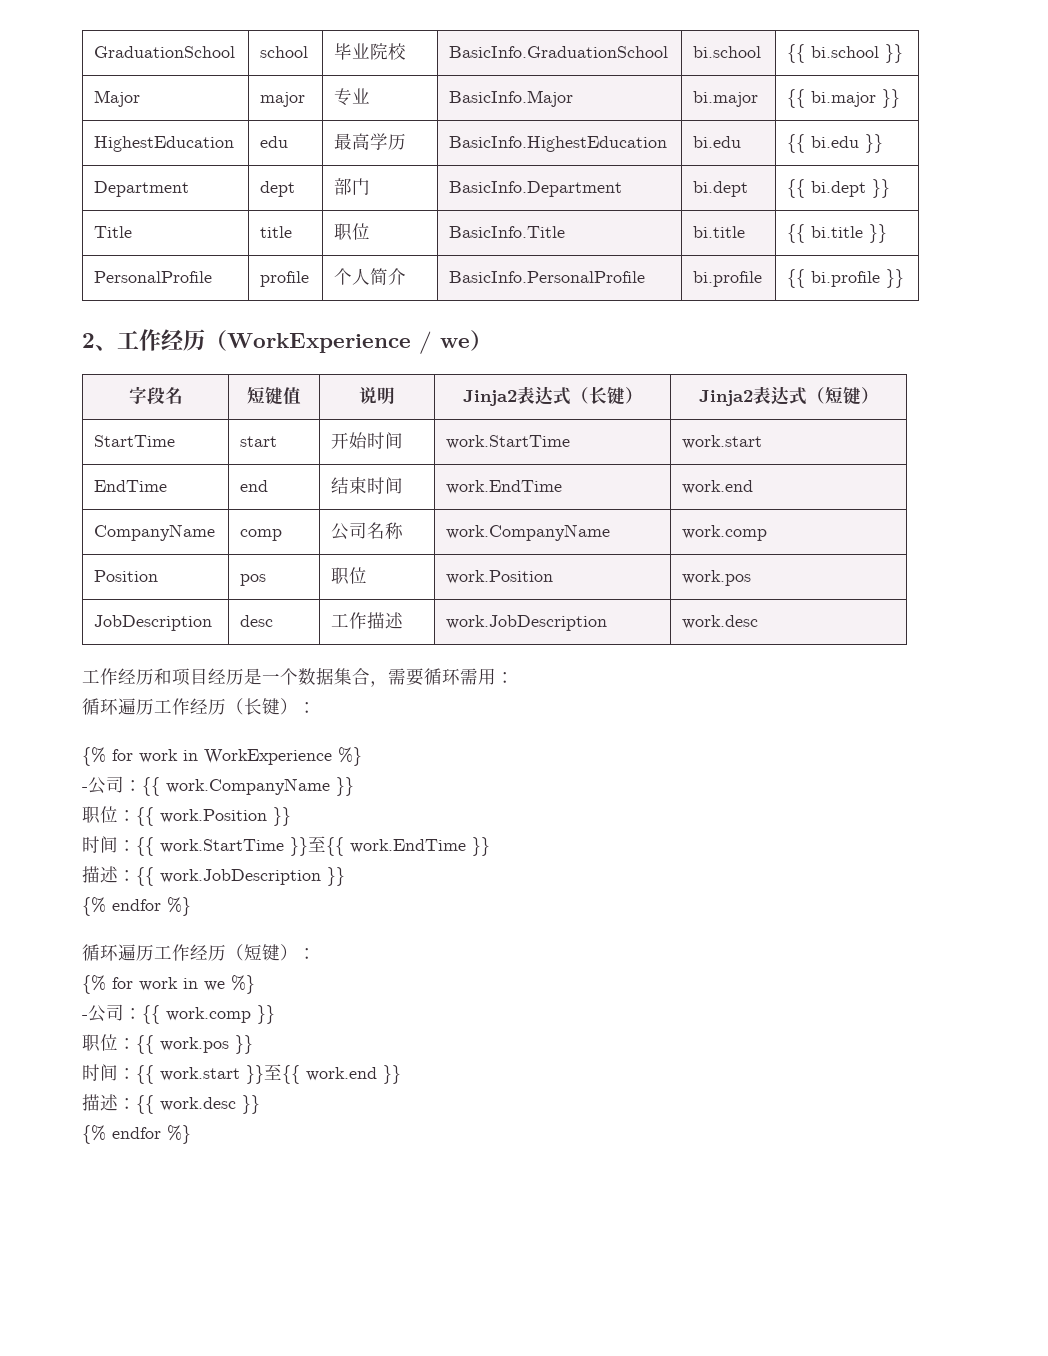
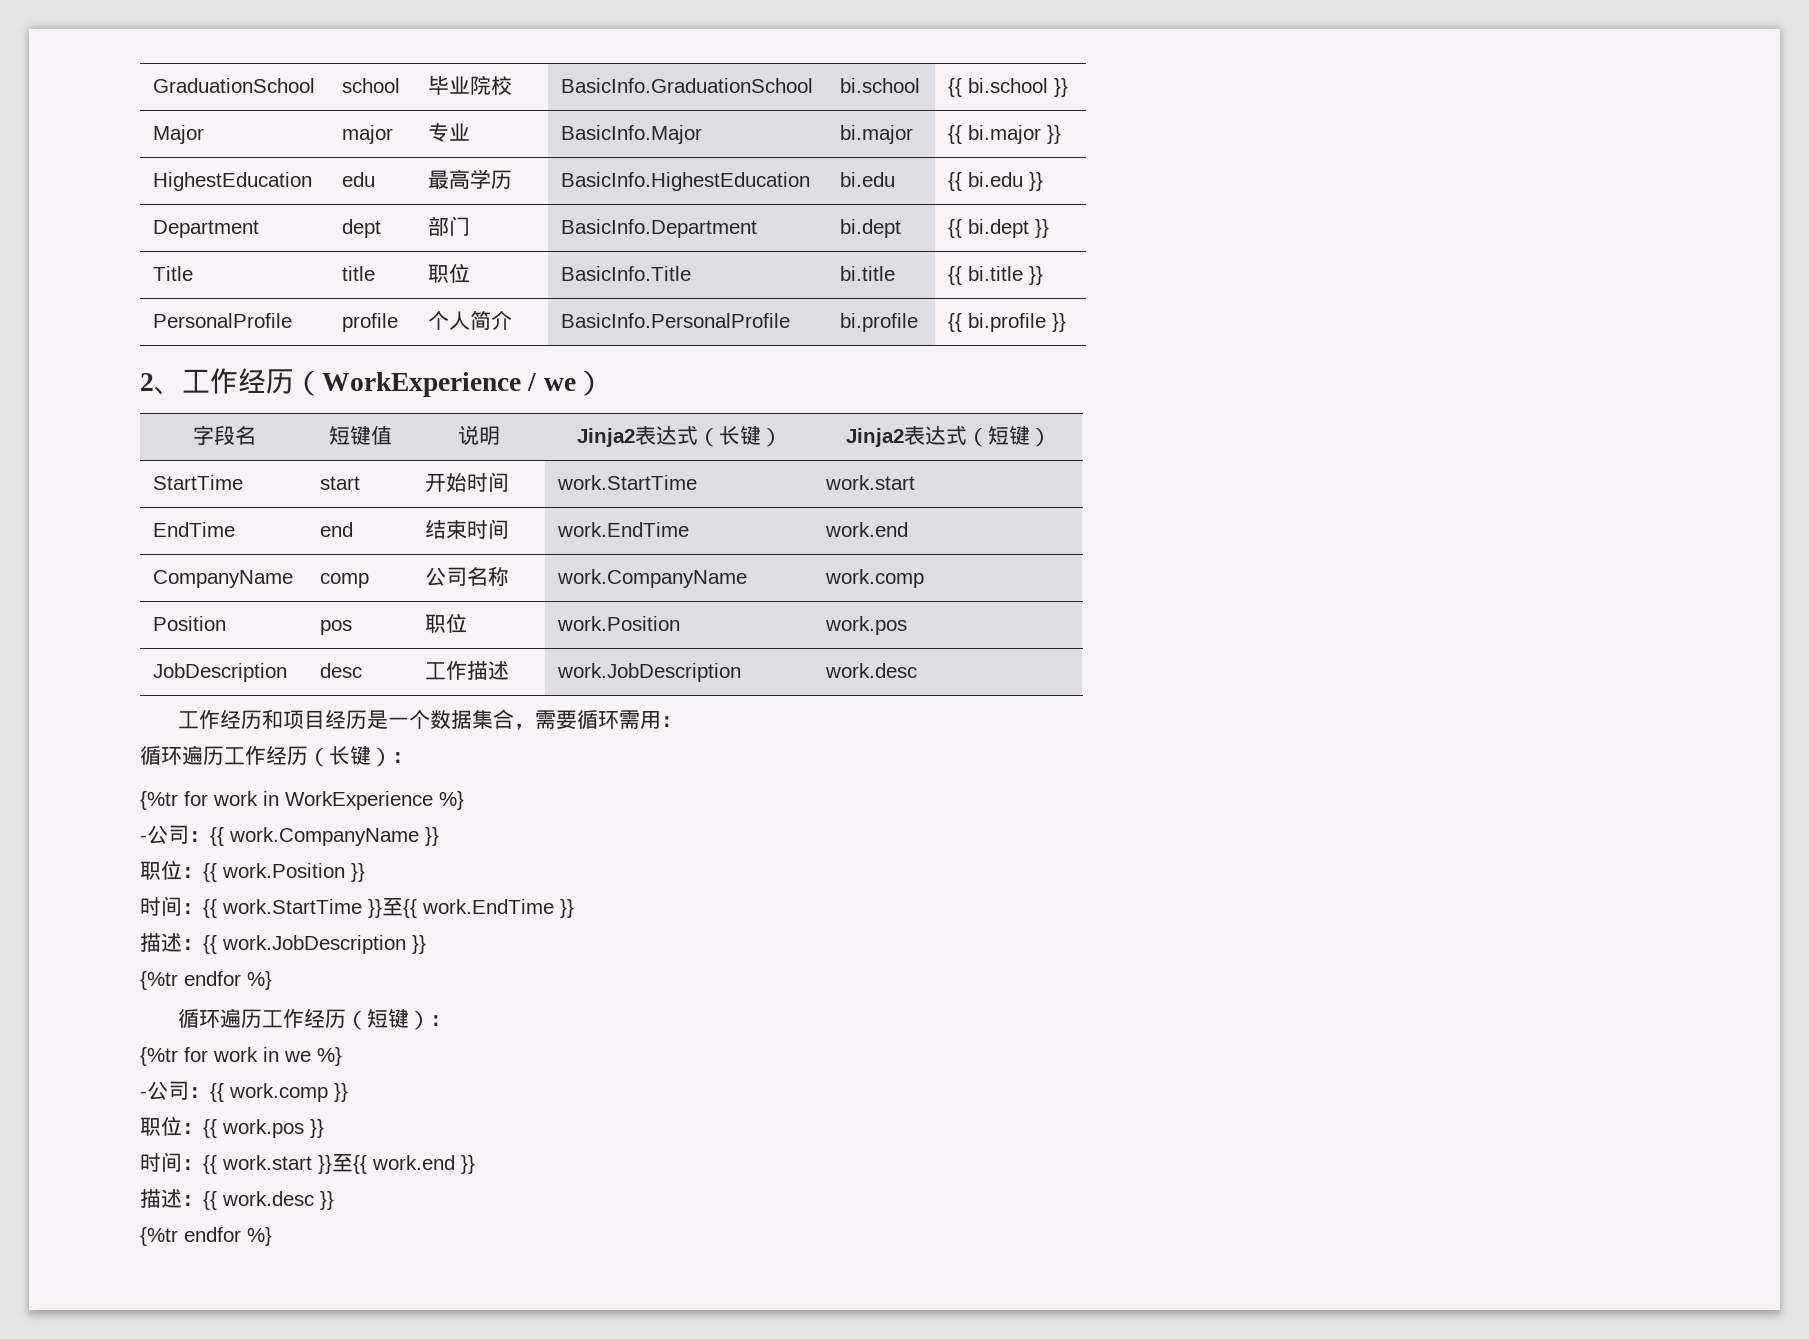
- {% for work in WorkExperience %}
+ {%tr for work in WorkExperience %}
  描述：{{ work.JobDescription }}
- {% endfor %}
+ {%tr endfor %}
- {% for work in we %}
+ {%tr for work in we %}
  描述：{{ work.desc }}
- {% endfor %}
+ {%tr endfor %}

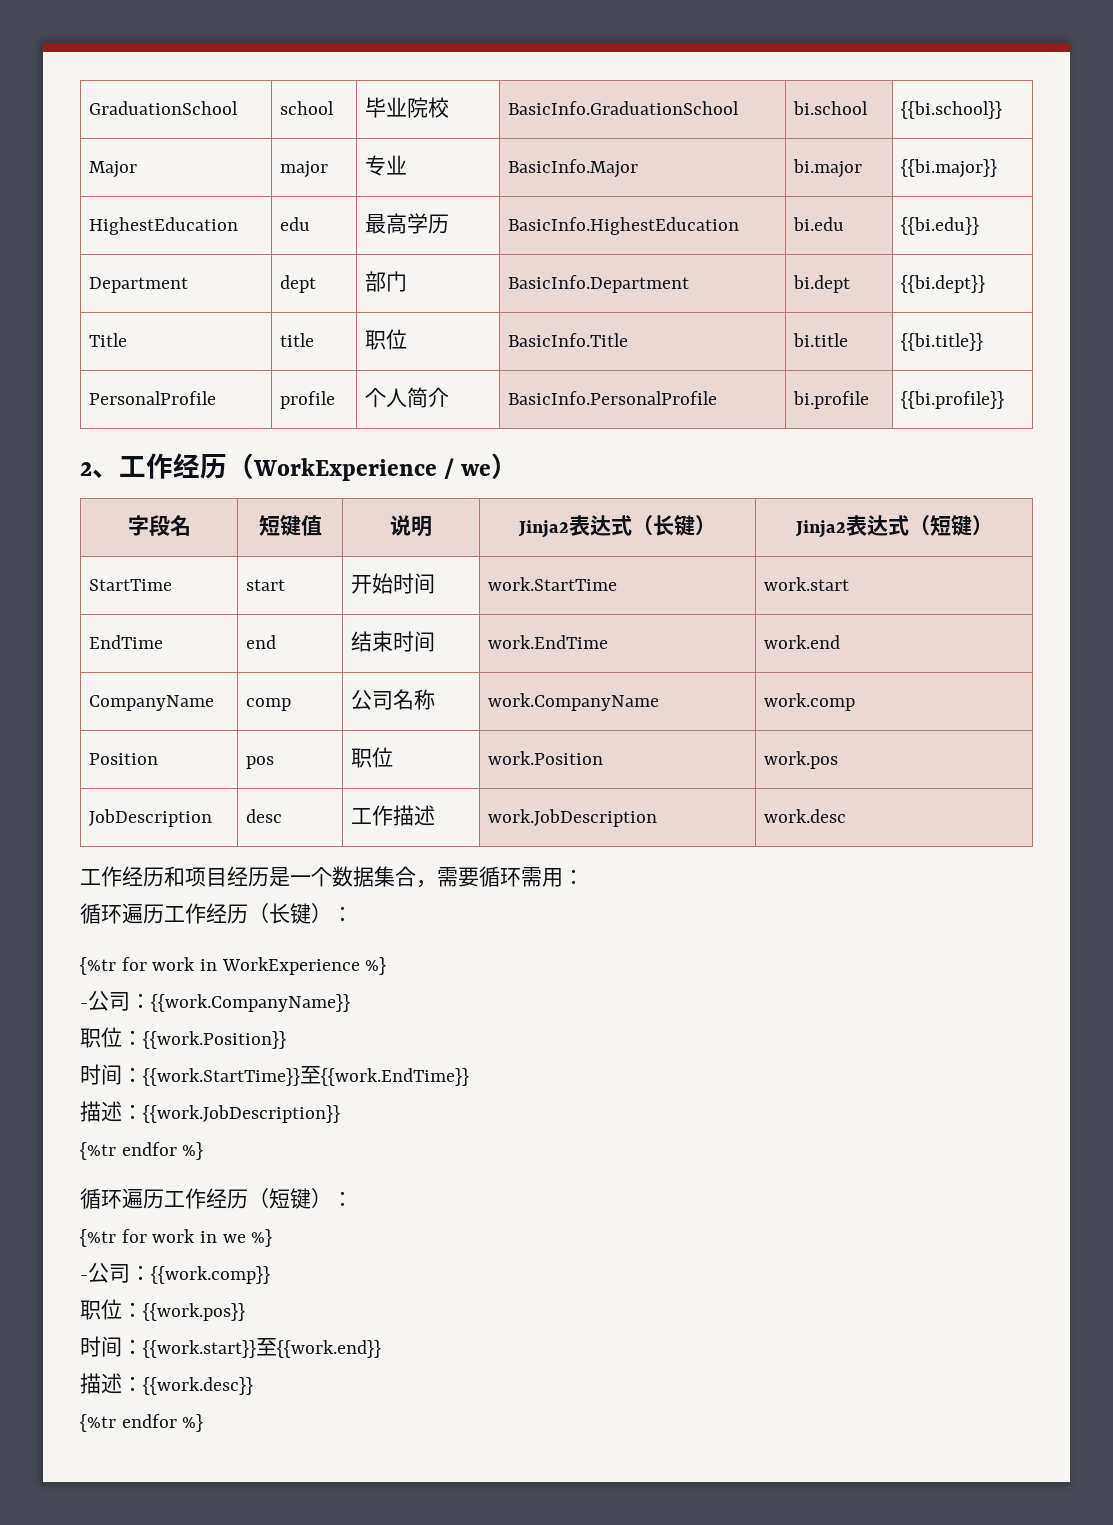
- GraduationSchool | school | 毕业院校 | BasicInfo.GraduationSchool | bi.school | {{ bi.school }}
+ GraduationSchool | school | 毕业院校 | BasicInfo.GraduationSchool | bi.school | {{bi.school}}
- Major | major | 专业 | BasicInfo.Major | bi.major | {{ bi.major }}
+ Major | major | 专业 | BasicInfo.Major | bi.major | {{bi.major}}
- HighestEducation | edu | 最高学历 | BasicInfo.HighestEducation | bi.edu | {{ bi.edu }}
+ HighestEducation | edu | 最高学历 | BasicInfo.HighestEducation | bi.edu | {{bi.edu}}
- Department | dept | 部门 | BasicInfo.Department | bi.dept | {{ bi.dept }}
+ Department | dept | 部门 | BasicInfo.Department | bi.dept | {{bi.dept}}
- Title | title | 职位 | BasicInfo.Title | bi.title | {{ bi.title }}
+ Title | title | 职位 | BasicInfo.Title | bi.title | {{bi.title}}
- PersonalProfile | profile | 个人简介 | BasicInfo.PersonalProfile | bi.profile | {{ bi.profile }}
+ PersonalProfile | profile | 个人简介 | BasicInfo.PersonalProfile | bi.profile | {{bi.profile}}
- -公司：{{ work.CompanyName }}
- 职位：{{ work.Position }}
- 时间：{{ work.StartTime }}至{{ work.EndTime }}
- 描述：{{ work.JobDescription }}
+ -公司：{{work.CompanyName}}
+ 职位：{{work.Position}}
+ 时间：{{work.StartTime}}至{{work.EndTime}}
+ 描述：{{work.JobDescription}}
- -公司：{{ work.comp }}
- 职位：{{ work.pos }}
- 时间：{{ work.start }}至{{ work.end }}
- 描述：{{ work.desc }}
+ -公司：{{work.comp}}
+ 职位：{{work.pos}}
+ 时间：{{work.start}}至{{work.end}}
+ 描述：{{work.desc}}

